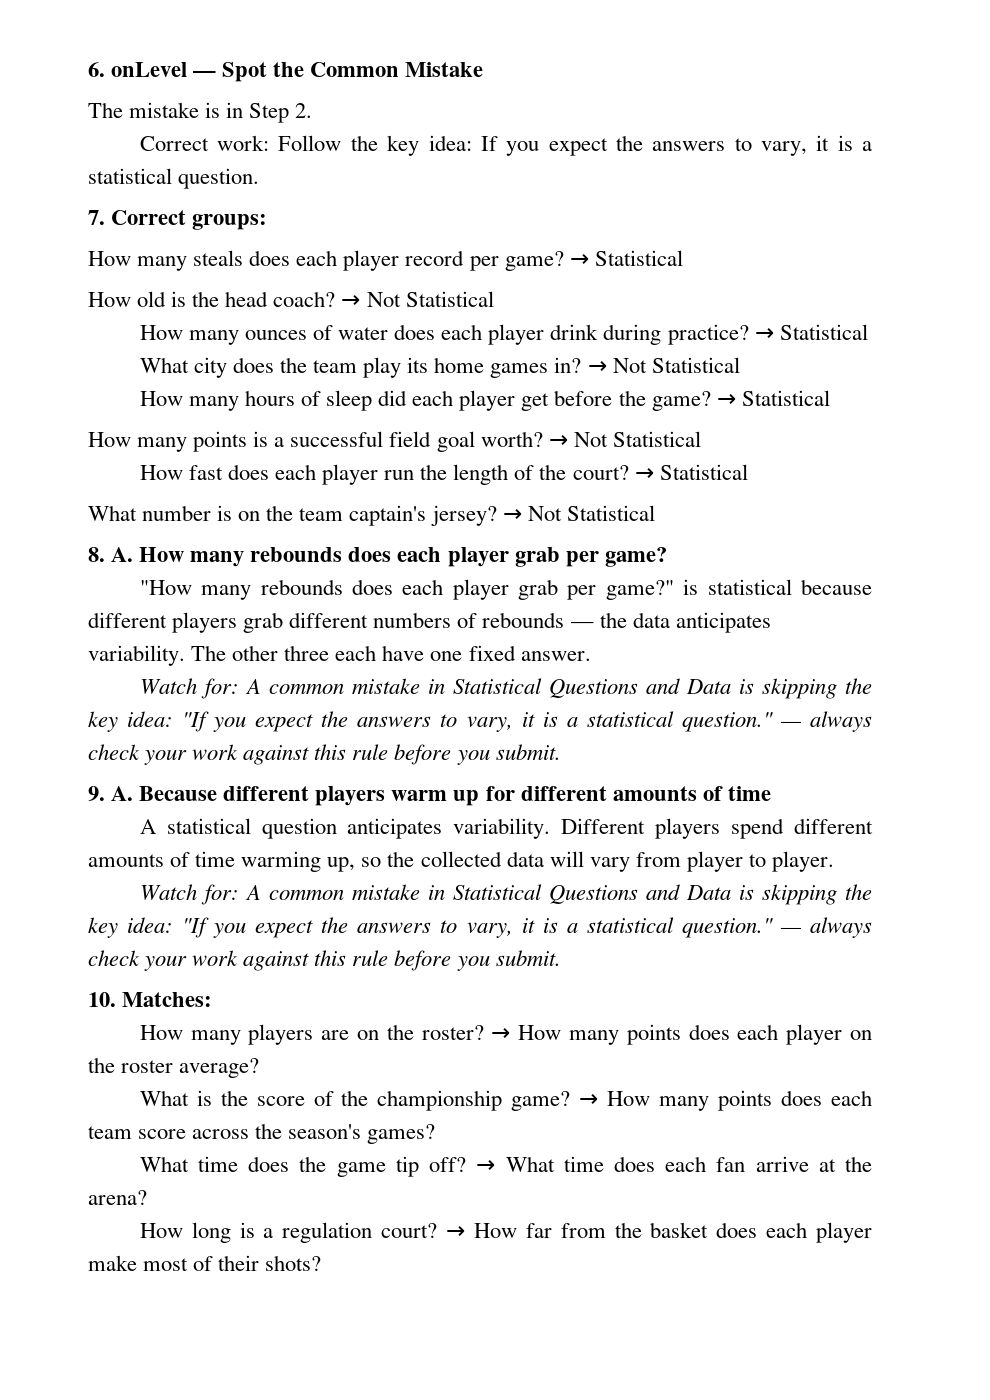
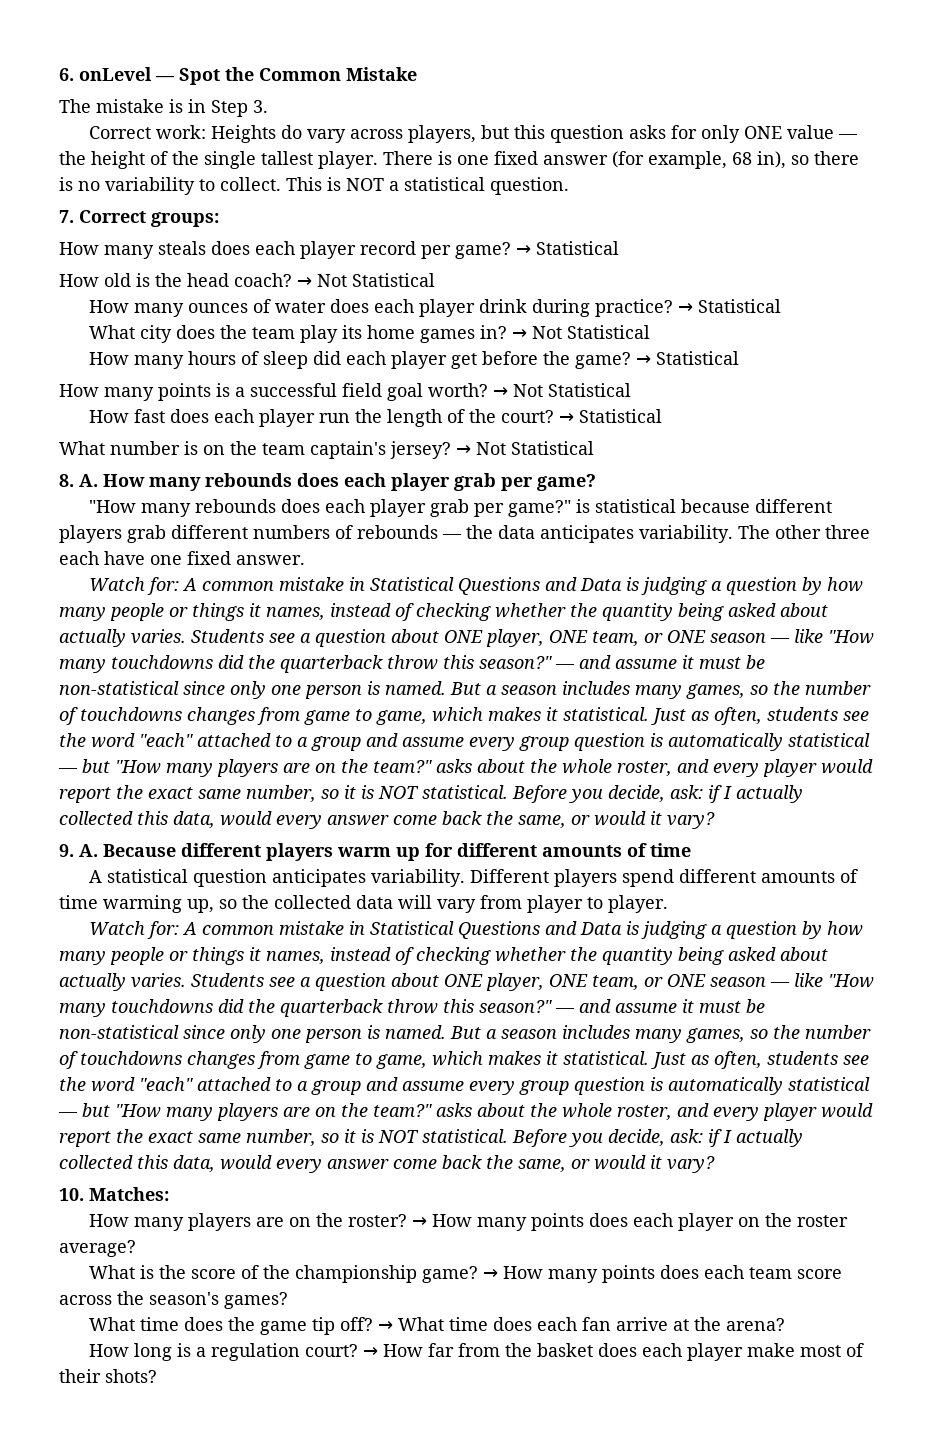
- The mistake is in Step 2.
+ The mistake is in Step 3.
- Correct work: Follow the key idea: If you expect the answers to vary, it is a statistical question.
+ Correct work: Heights do vary across players, but this question asks for only ONE value — the height of the single tallest player. There is one fixed answer (for example, 68 in), so there is no variability to collect. This is NOT a statistical question.
  The other three each have one fixed answer.
- Watch for: A common mistake in Statistical Questions and Data is skipping the key idea: "If you expect the answers to vary, it is a statistical question." — always check your work against this rule before you submit.
+ Watch for: A common mistake in Statistical Questions and Data is judging a question by how many people or things it names, instead of checking whether the quantity being asked about actually varies. Students see a question about ONE player, ONE team, or ONE season — like "How many touchdowns did the quarterback throw this season?" — and assume it must be non-statistical since only one person is named. But a season includes many games, so the number of touchdowns changes from game to game, which makes it statistical. Just as often, students see the word "each" attached to a group and assume every group question is automatically statistical — but "How many players are on the team?" asks about the whole roster, and every player would report the exact same number, so it is NOT statistical. Before you decide, ask: if I actually collected this data, would every answer come back the same, or would it vary?
  Different players spend different amounts of time warming up, so the collected data will vary from player to player.
- Watch for: A common mistake in Statistical Questions and Data is skipping the key idea: "If you expect the answers to vary, it is a statistical question." — always check your work against this rule before you submit.
+ Watch for: A common mistake in Statistical Questions and Data is judging a question by how many people or things it names, instead of checking whether the quantity being asked about actually varies. Students see a question about ONE player, ONE team, or ONE season — like "How many touchdowns did the quarterback throw this season?" — and assume it must be non-statistical since only one person is named. But a season includes many games, so the number of touchdowns changes from game to game, which makes it statistical. Just as often, students see the word "each" attached to a group and assume every group question is automatically statistical — but "How many players are on the team?" asks about the whole roster, and every player would report the exact same number, so it is NOT statistical. Before you decide, ask: if I actually collected this data, would every answer come back the same, or would it vary?

